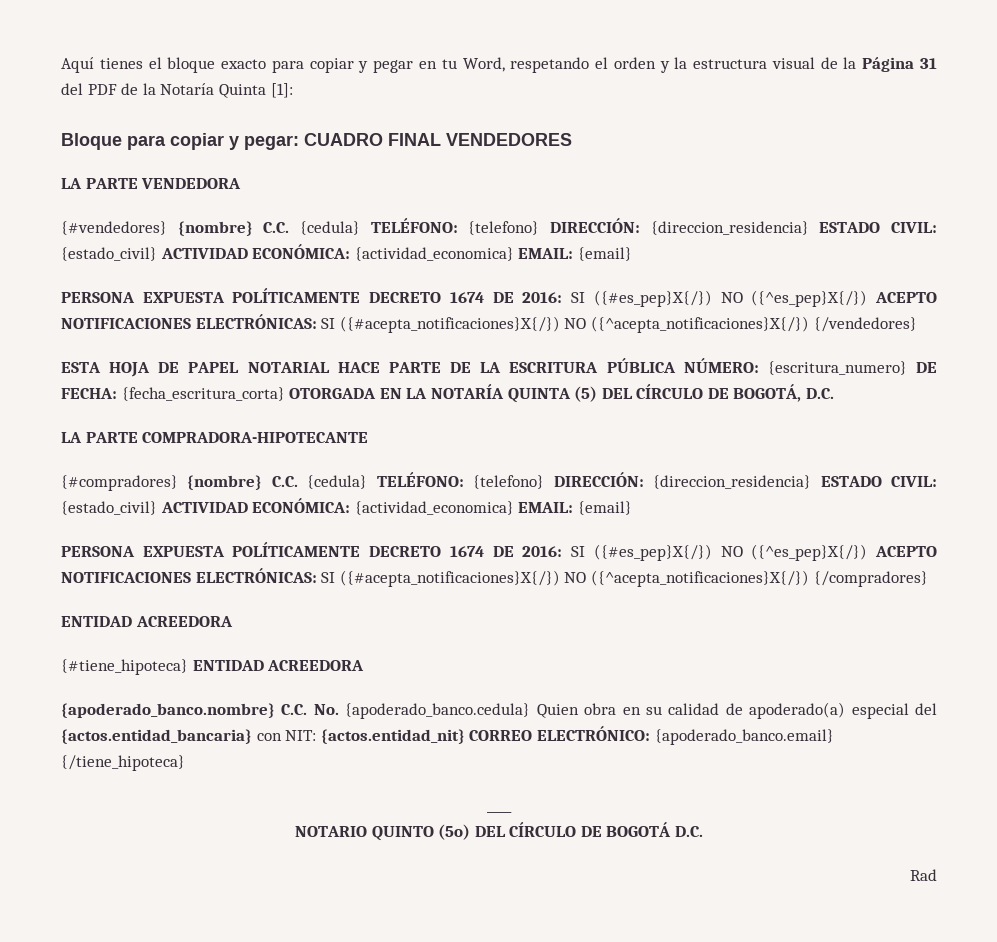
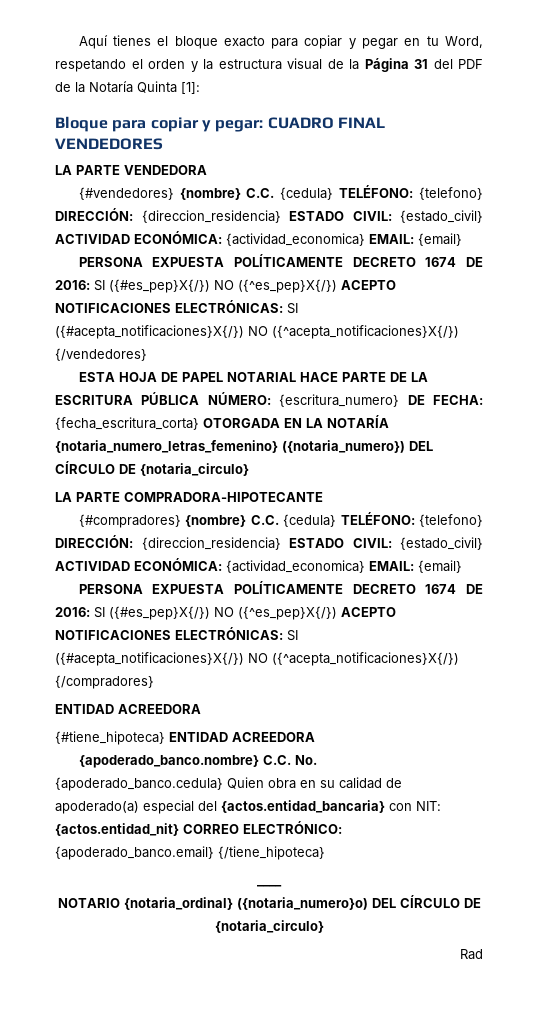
- ESTA HOJA DE PAPEL NOTARIAL HACE PARTE DE LA ESCRITURA PÚBLICA NÚMERO: {escritura_numero} DE FECHA: {fecha_escritura_corta} OTORGADA EN LA NOTARÍA QUINTA (5) DEL CÍRCULO DE BOGOTÁ, D.C.
+ ESTA HOJA DE PAPEL NOTARIAL HACE PARTE DE LA ESCRITURA PÚBLICA NÚMERO: {escritura_numero} DE FECHA: {fecha_escritura_corta} OTORGADA EN LA NOTARÍA {notaria_numero_letras_femenino} ({notaria_numero}) DEL CÍRCULO DE {notaria_circulo}
- NOTARIO QUINTO (5o) DEL CÍRCULO DE BOGOTÁ D.C.
+ NOTARIO {notaria_ordinal} ({notaria_numero}o) DEL CÍRCULO DE {notaria_circulo}

